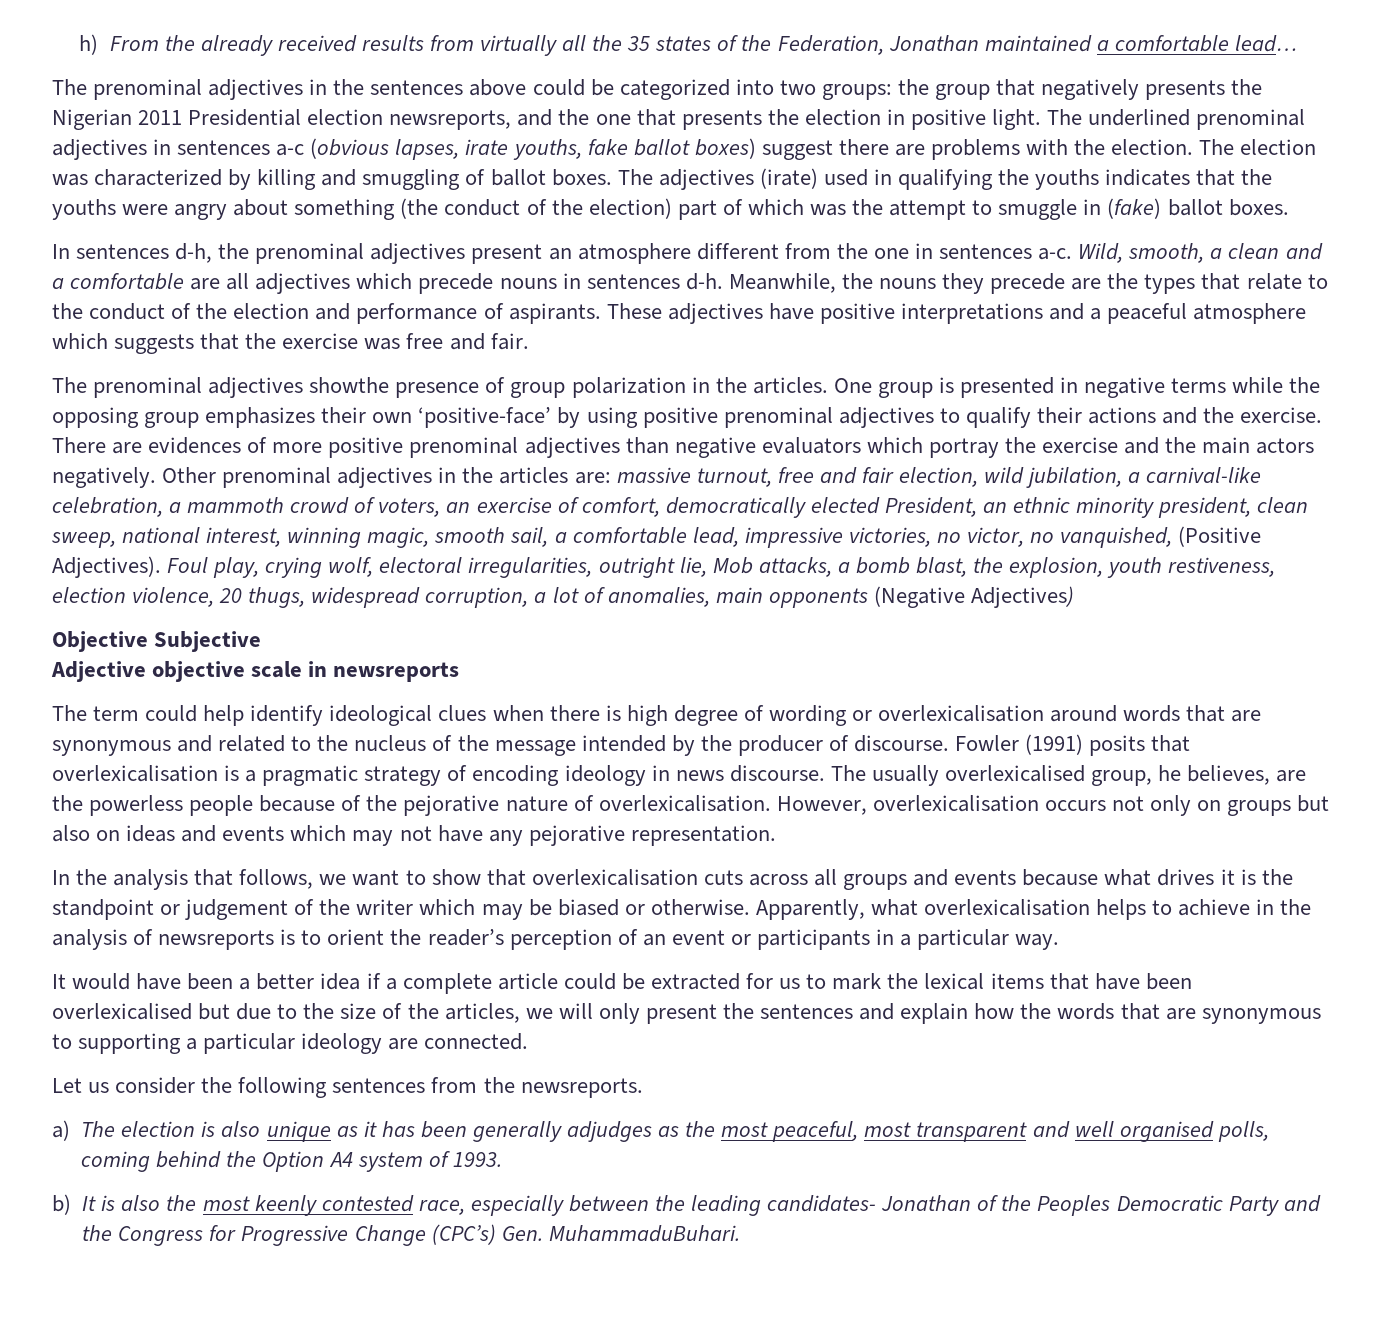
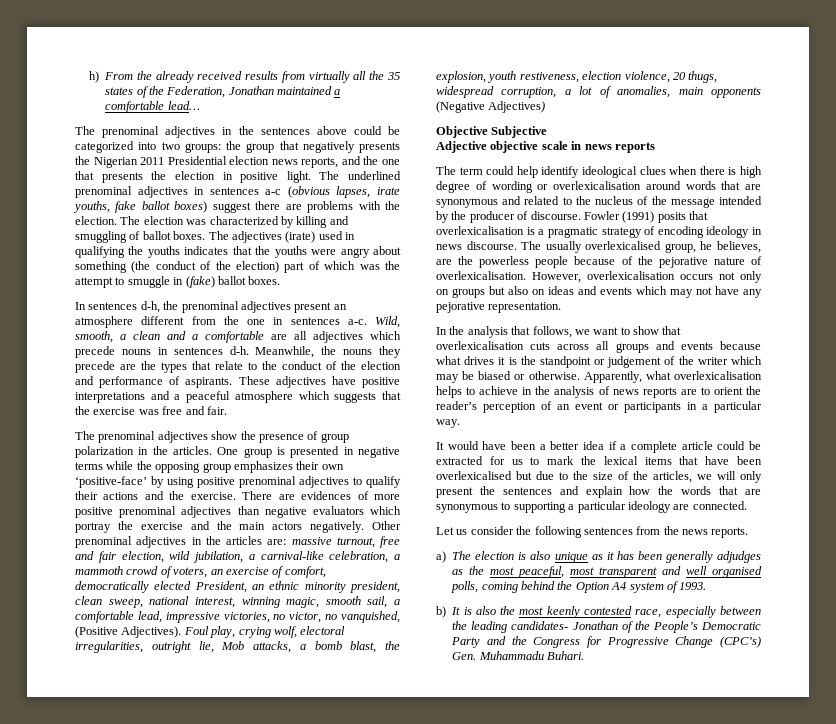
- The prenominal adjectives in the sentences above could be categorized into two groups: the group that negatively presents the Nigerian 2011 Presidential election newsreports, and the one that presents the election in positive light.
+ The prenominal adjectives in the sentences above could be categorized into two groups: the group that negatively presents the Nigerian 2011 Presidential election news reports, and the one that presents the election in positive light.
- The prenominal adjectives showthe presence of group polarization in the articles.
+ The prenominal adjectives show the presence of group polarization in the articles.
- Adjective objective scale in newsreports
+ Adjective objective scale in news reports
- Apparently, what overlexicalisation helps to achieve in the analysis of newsreports is to orient the reader’s perception of an event or participants in a particular way.
+ Apparently, what overlexicalisation helps to achieve in the analysis of news reports are to orient the reader’s perception of an event or participants in a particular way.
- Let us consider the following sentences from the newsreports.
+ Let us consider the following sentences from the news reports.
- b) It is also the most keenly contested race, especially between the leading candidates- Jonathan of the Peoples Democratic Party and the Congress for Progressive Change (CPC’s) Gen. MuhammaduBuhari.
+ b) It is also the most keenly contested race, especially between the leading candidates- Jonathan of the People’s Democratic Party and the Congress for Progressive Change (CPC’s) Gen. Muhammadu Buhari.

